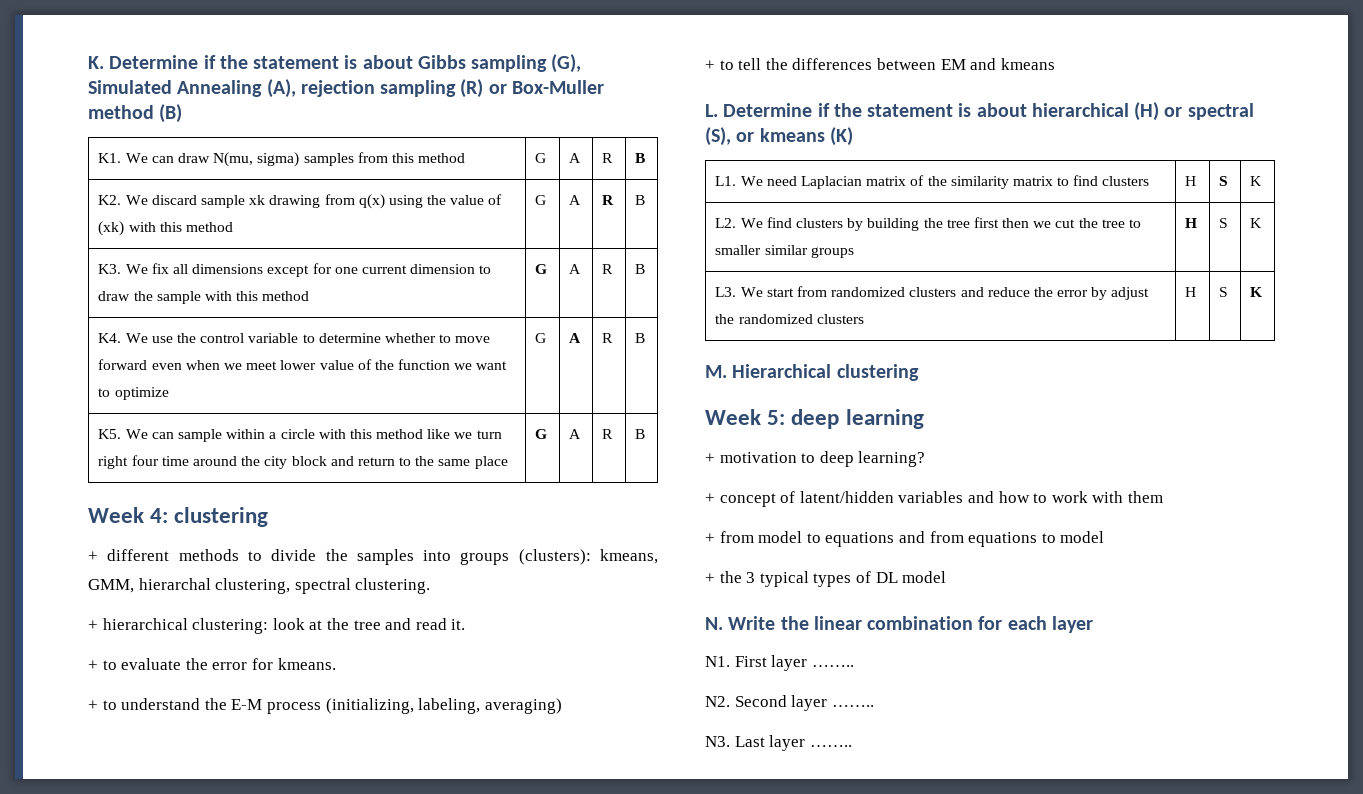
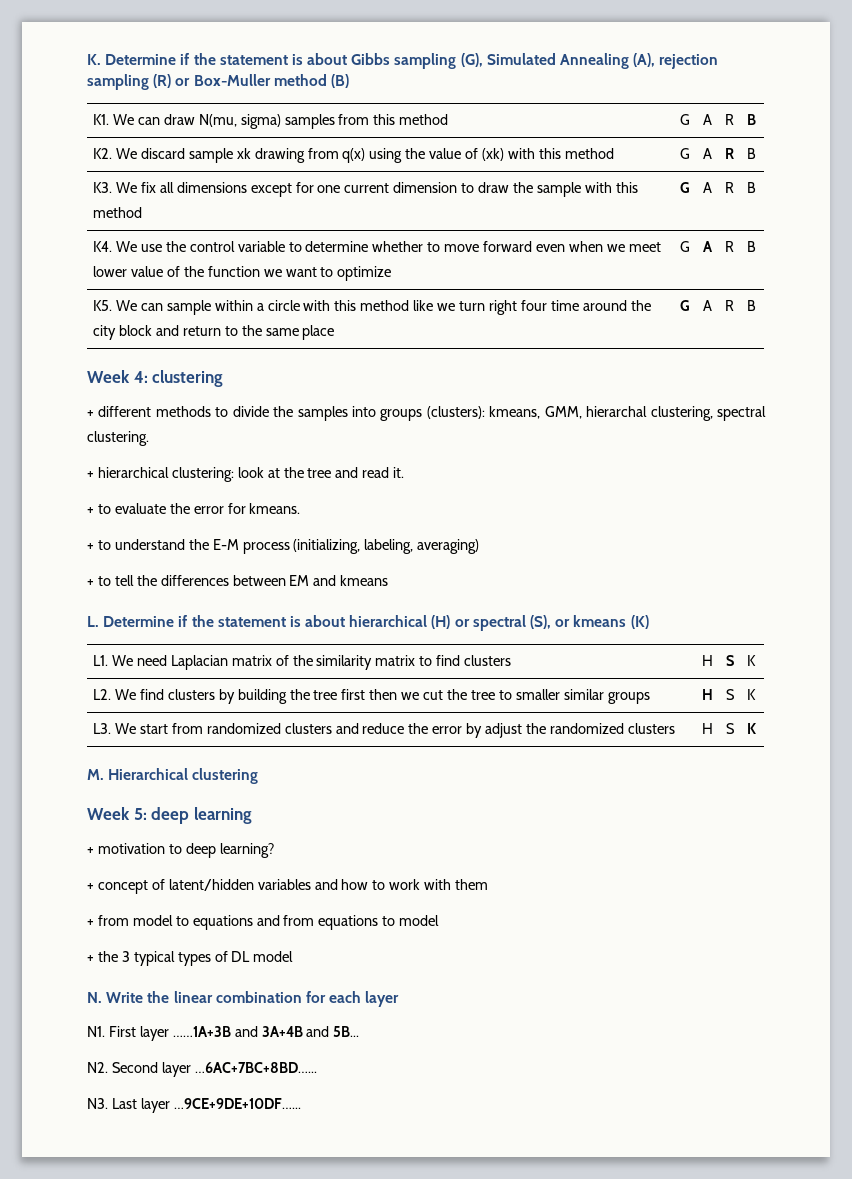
- N1. First layer ……..
+ N1. First layer ……1A+3B and 3A+4B and 5B...
- N2. Second layer ……..
+ N2. Second layer …6AC+7BC+8BD…...
- N3. Last layer ……..
+ N3. Last layer …9CE+9DE+10DF…...

